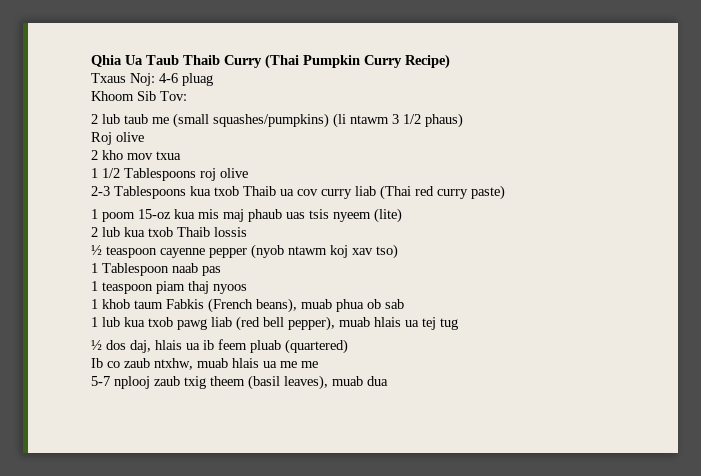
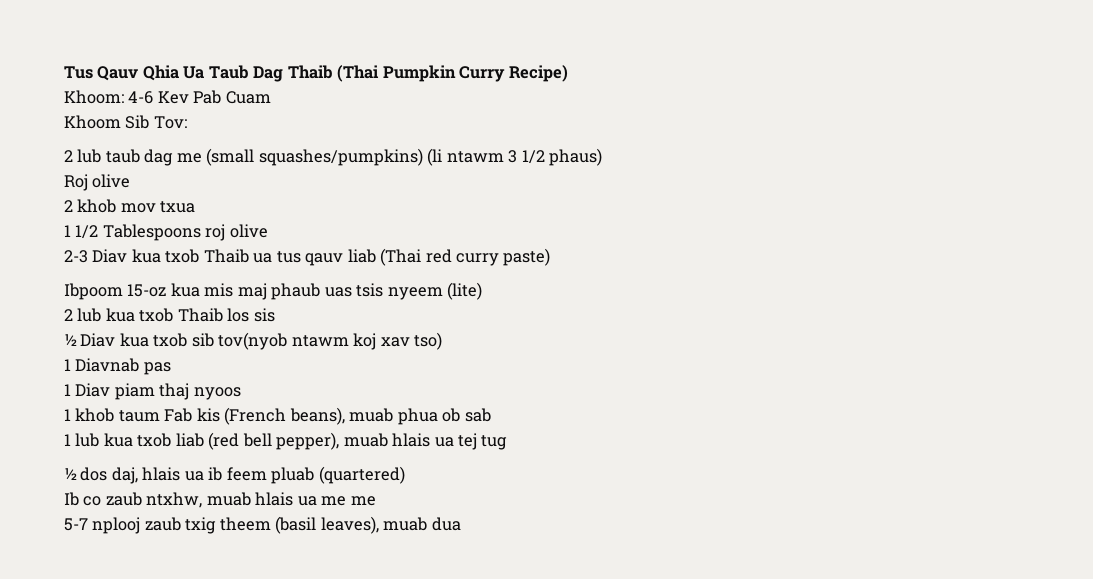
- Qhia Ua Taub Thaib Curry (Thai Pumpkin Curry Recipe)
+ Tus Qauv Qhia Ua Taub Dag Thaib (Thai Pumpkin Curry Recipe)
- Txaus Noj: 4-6 pluag
+ Khoom: 4-6 Kev Pab Cuam
- 2 lub taub me (small squashes/pumpkins) (li ntawm 3 1/2 phaus)
+ 2 lub taub dag me (small squashes/pumpkins) (li ntawm 3 1/2 phaus)
- 2 kho mov txua
+ 2 khob mov txua
- 2-3 Tablespoons kua txob Thaib ua cov curry liab (Thai red curry paste)
+ 2-3 Diav kua txob Thaib ua tus qauv liab (Thai red curry paste)
- 1 poom 15-oz kua mis maj phaub uas tsis nyeem (lite)
+ Ibpoom 15-oz kua mis maj phaub uas tsis nyeem (lite)
- 2 lub kua txob Thaib lossis
- ½ teaspoon cayenne pepper (nyob ntawm koj xav tso)
+ 2 lub kua txob Thaib los sis
+ ½ Diav kua txob sib tov(nyob ntawm koj xav tso)
- 1 Tablespoon naab pas
+ 1 Diavnab pas
- 1 teaspoon piam thaj nyoos
+ 1 Diav piam thaj nyoos
- 1 khob taum Fabkis (French beans), muab phua ob sab
+ 1 khob taum Fab kis (French beans), muab phua ob sab
- 1 lub kua txob pawg liab (red bell pepper), muab hlais ua tej tug
+ 1 lub kua txob liab (red bell pepper), muab hlais ua tej tug

